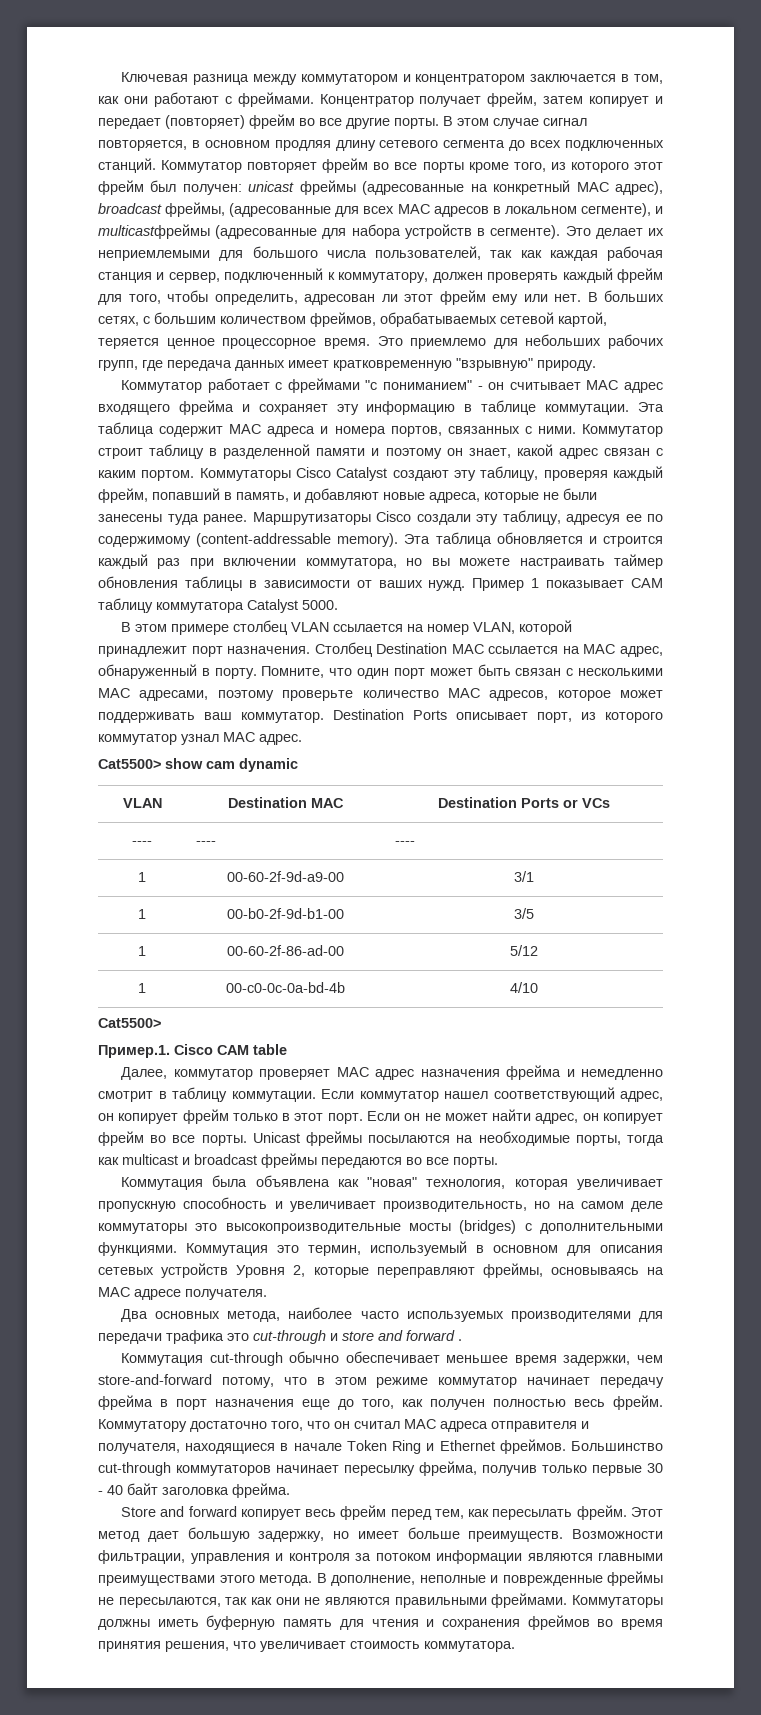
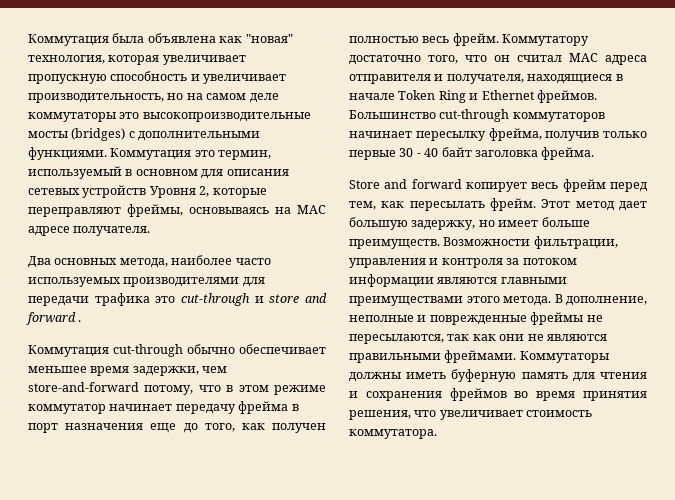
- Ключевая разница между коммутатором и концентратором заключается в том, как они работают с фреймами. Концентратор получает фрейм, затем копирует и передает (повторяет) фрейм во все другие порты. В этом случае сигнал повторяется, в основном продляя длину сетевого сегмента до всех подключенных станций. Коммутатор повторяет фрейм во все порты кроме того, из которого этот фрейм был получен: unicast фреймы (адресованные на конкретный MAC адрес), broadcast фреймы, (адресованные для всех MAC адресов в локальном сегменте), и multicastфреймы (адресованные для набора устройств в сегменте). Это делает их неприемлемыми для большого числа пользователей, так как каждая рабочая станция и сервер, подключенный к коммутатору, должен проверять каждый фрейм для того, чтобы определить, адресован ли этот фрейм ему или нет. В больших сетях, с большим количеством фреймов, обрабатываемых сетевой картой, теряется ценное процессорное время. Это приемлемо для небольших рабочих групп, где передача данных имеет кратковременную "взрывную" природу.
- Коммутатор работает с фреймами "с пониманием" - он считывает MAC адрес входящего фрейма и сохраняет эту информацию в таблице коммутации. Эта таблица содержит MAC адреса и номера портов, связанных с ними. Коммутатор строит таблицу в разделенной памяти и поэтому он знает, какой адрес связан с каким портом. Коммутаторы Cisco Catalyst создают эту таблицу, проверяя каждый фрейм, попавший в память, и добавляют новые адреса, которые не были занесены туда ранее. Маршрутизаторы Cisco создали эту таблицу, адресуя ее по содержимому (content-addressable memory). Эта таблица обновляется и строится каждый раз при включении коммутатора, но вы можете настраивать таймер обновления таблицы в зависимости от ваших нужд. Пример 1 показывает CAM таблицу коммутатора Catalyst 5000.
- В этом примере столбец VLAN ссылается на номер VLAN, которой принадлежит порт назначения. Столбец Destination MAC ссылается на MAC адрес, обнаруженный в порту. Помните, что один порт может быть связан с несколькими MAC адресами, поэтому проверьте количество MAC адресов, которое может поддерживать ваш коммутатор. Destination Ports описывает порт, из которого коммутатор узнал MAC адрес.
- Cat5500> show cam dynamic
- VLAN | Destination MAC | Destination Ports or VCs
- ---- | ---- | ----
- 1 | 00-60-2f-9d-a9-00 | 3/1
- 1 | 00-b0-2f-9d-b1-00 | 3/5
- 1 | 00-60-2f-86-ad-00 | 5/12
- 1 | 00-c0-0c-0a-bd-4b | 4/10
- Cat5500>
- Пример.1. Cisco CAM table
- Далее, коммутатор проверяет MAC адрес назначения фрейма и немедленно смотрит в таблицу коммутации. Если коммутатор нашел соответствующий адрес, он копирует фрейм только в этот порт. Если он не может найти адрес, он копирует фрейм во все порты. Unicast фреймы посылаются на необходимые порты, тогда как multicast и broadcast фреймы передаются во все порты.

